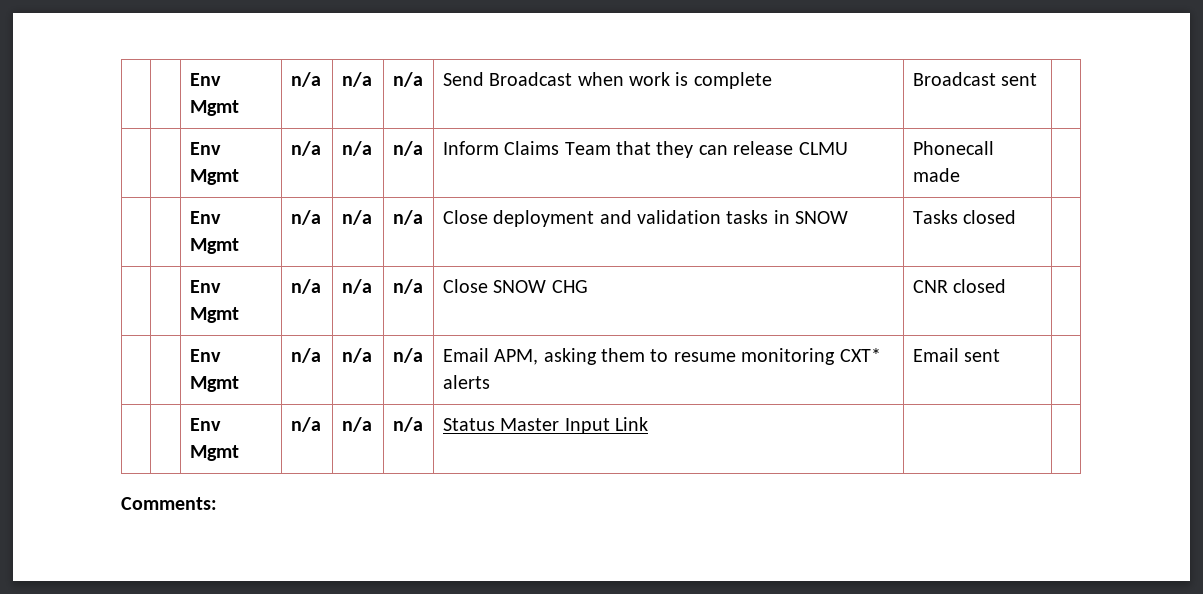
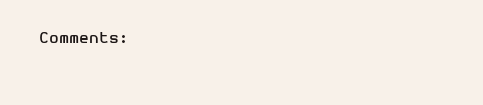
- | | Env Mgmt | n/a | n/a | n/a | Send Broadcast when work is complete | Broadcast sent |
- | | Env Mgmt | n/a | n/a | n/a | Inform Claims Team that they can release CLMU | Phonecall made |
- | | Env Mgmt | n/a | n/a | n/a | Close deployment and validation tasks in SNOW | Tasks closed |
- | | Env Mgmt | n/a | n/a | n/a | Close SNOW CHG | CNR closed |
- | | Env Mgmt | n/a | n/a | n/a | Email APM, asking them to resume monitoring CXT* alerts | Email sent |
- | | Env Mgmt | n/a | n/a | n/a | Status Master Input Link | |

